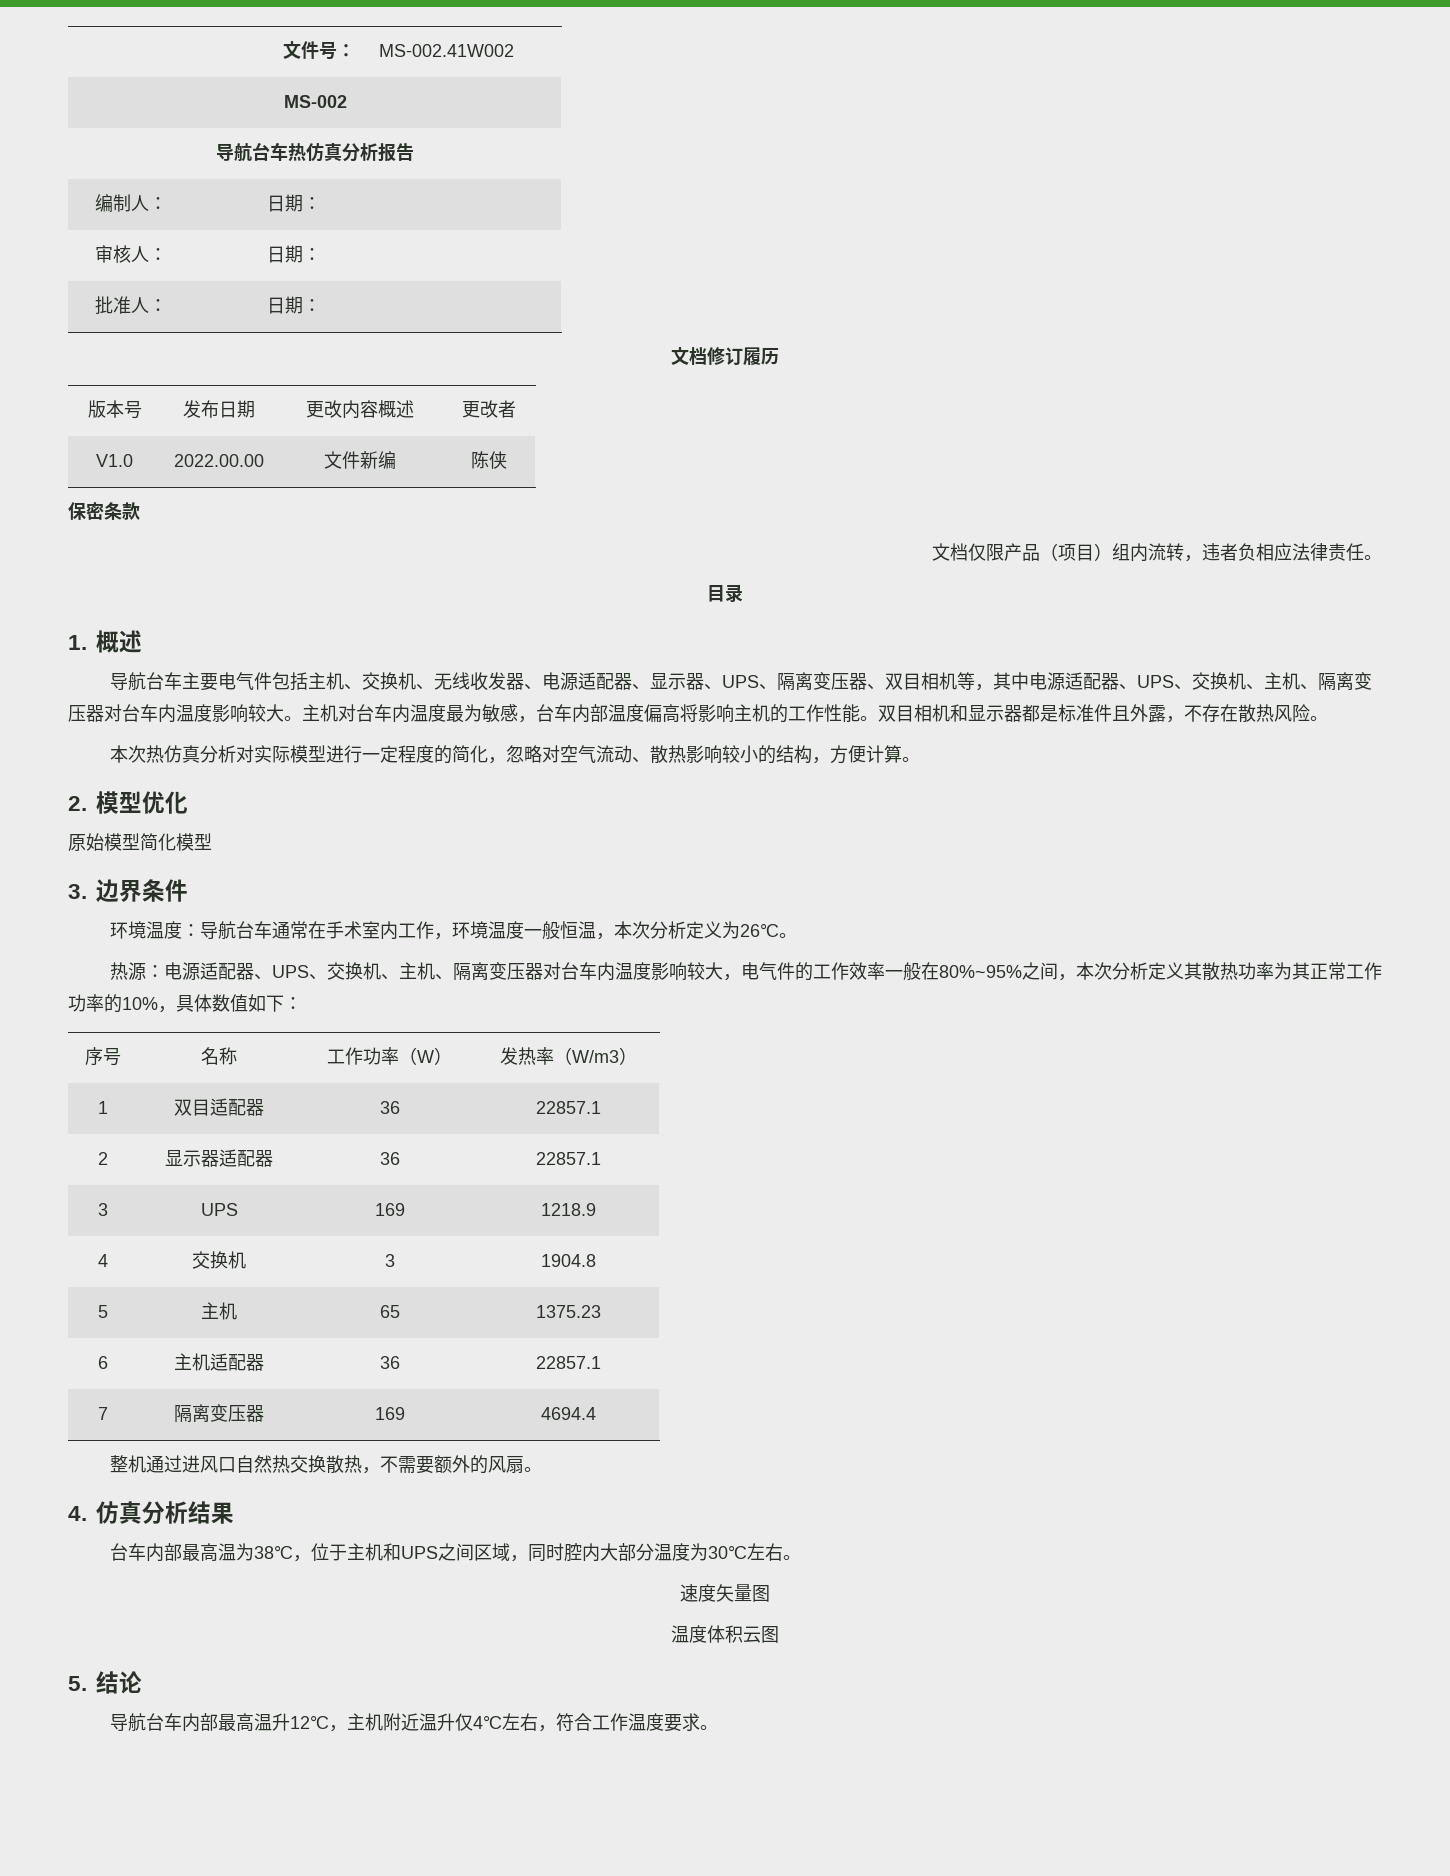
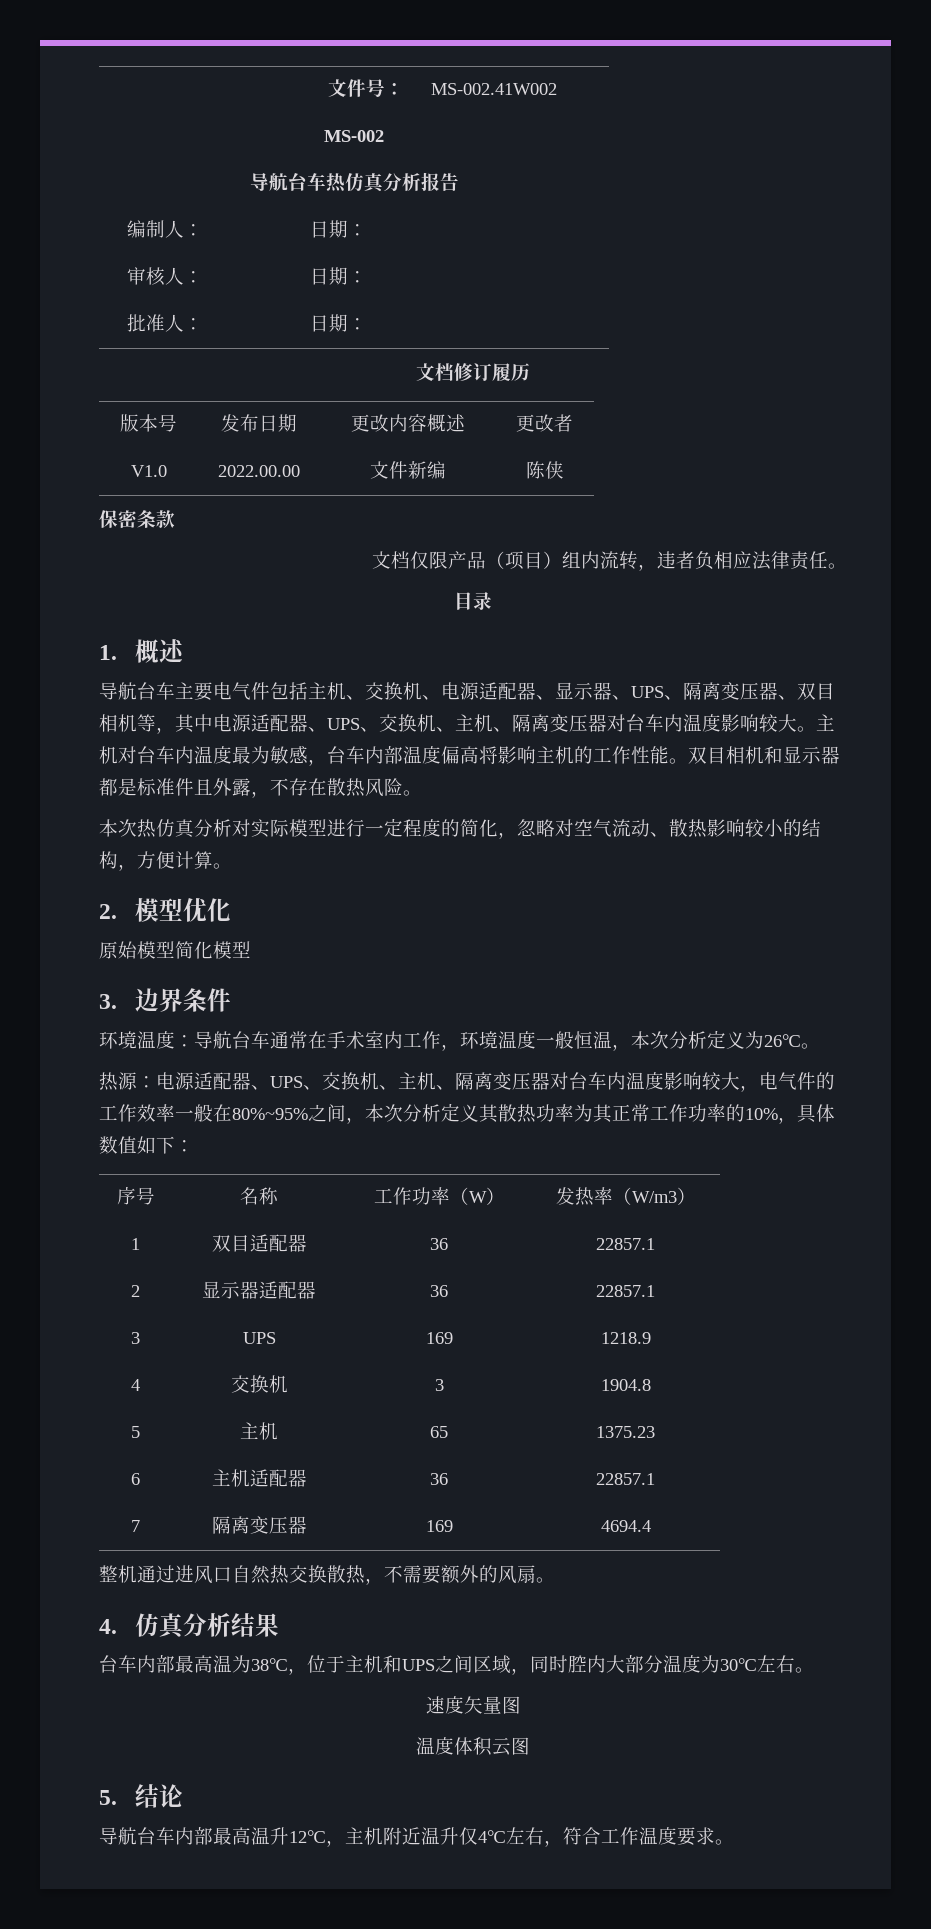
- 导航台车主要电气件包括主机、交换机、无线收发器、电源适配器、显示器、UPS、隔离变压器、双目相机等，其中电源适配器、UPS、交换机、主机、隔离变压器对台车内温度影响较大。
+ 导航台车主要电气件包括主机、交换机、电源适配器、显示器、UPS、隔离变压器、双目相机等，其中电源适配器、UPS、交换机、主机、隔离变压器对台车内温度影响较大。

